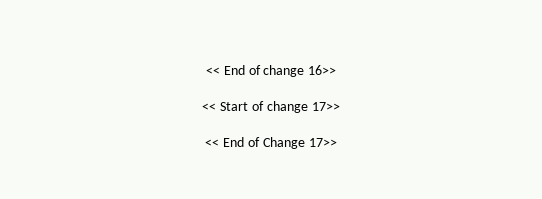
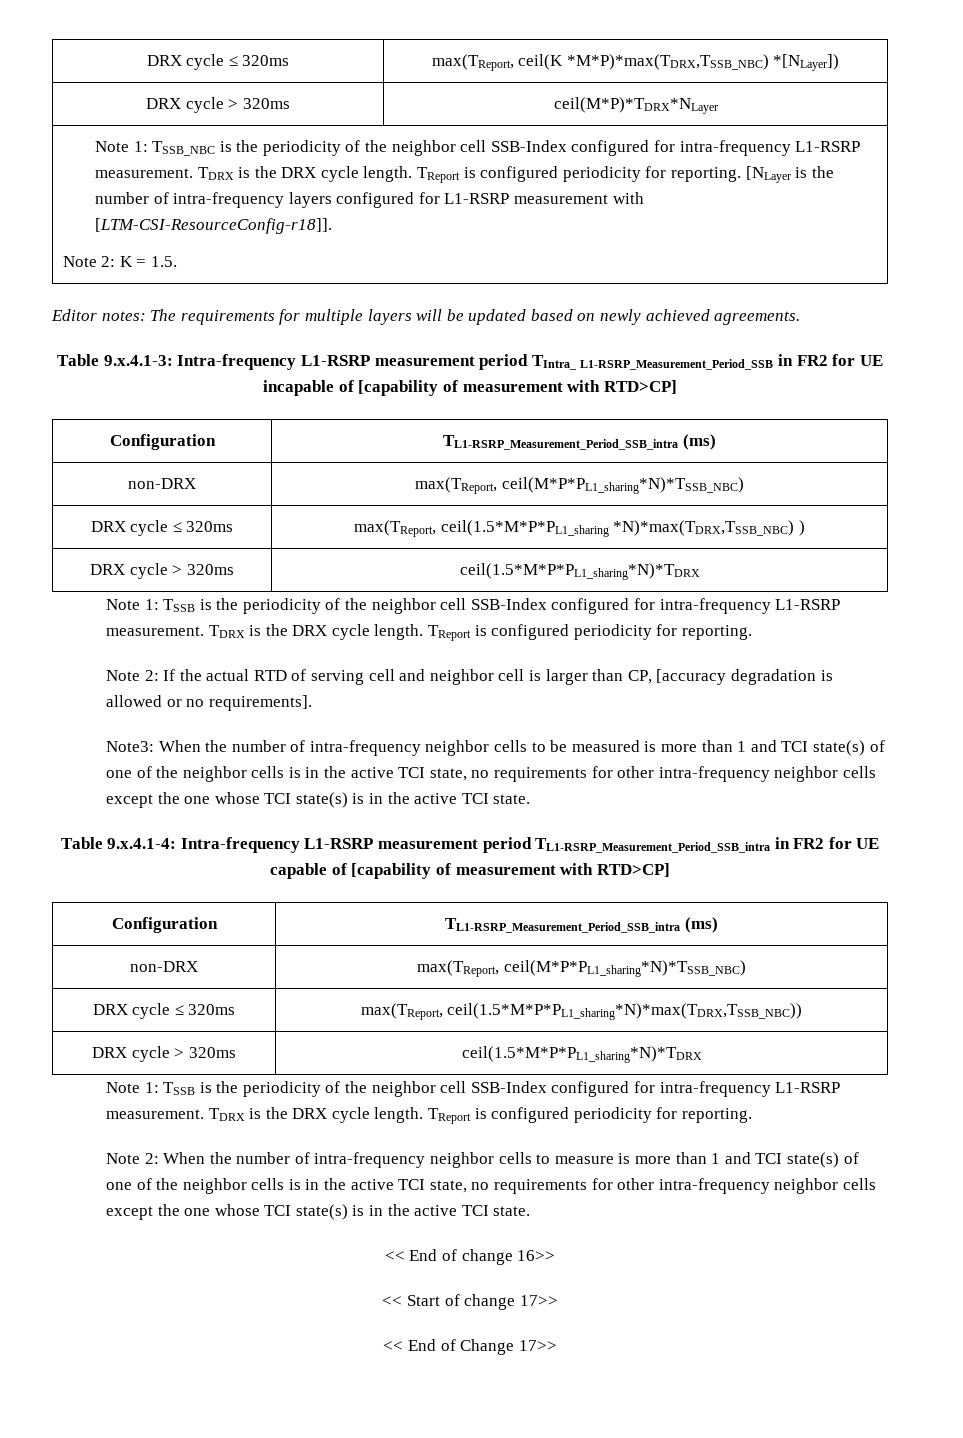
+ DRX cycle ≤ 320ms | max(TReport, ceil(K *M*P)*max(TDRX,TSSB_NBC) *[NLayer])
+ DRX cycle > 320ms | ceil(M*P)*TDRX*NLayer
+ Note 1: TSSB_NBC is the periodicity of the neighbor cell SSB-Index configured for intra-frequency L1-RSRP measurement. TDRX is the DRX cycle length. TReport is configured periodicity for reporting. [NLayer is the number of intra-frequency layers configured for L1-RSRP measurement with [LTM-CSI-ResourceConfig-r18]].
+ Note 2: K = 1.5.
+ Editor notes: The requirements for multiple layers will be updated based on newly achieved agreements.
+ Table 9.x.4.1-3: Intra-frequency L1-RSRP measurement period TIntra_ L1-RSRP_Measurement_Period_SSB in FR2 for UE incapable of [capability of measurement with RTD>CP]
+ Configuration | TL1-RSRP_Measurement_Period_SSB_intra (ms)
+ non-DRX | max(TReport, ceil(M*P*PL1_sharing*N)*TSSB_NBC)
+ DRX cycle ≤ 320ms | max(TReport, ceil(1.5*M*P*PL1_sharing *N)*max(TDRX,TSSB_NBC) )
+ DRX cycle > 320ms | ceil(1.5*M*P*PL1_sharing*N)*TDRX
+ Note 1: TSSB is the periodicity of the neighbor cell SSB-Index configured for intra-frequency L1-RSRP measurement. TDRX is the DRX cycle length. TReport is configured periodicity for reporting.
+ Note 2: If the actual RTD of serving cell and neighbor cell is larger than CP, [accuracy degradation is allowed or no requirements].
+ Note3: When the number of intra-frequency neighbor cells to be measured is more than 1 and TCI state(s) of one of the neighbor cells is in the active TCI state, no requirements for other intra-frequency neighbor cells except the one whose TCI state(s) is in the active TCI state.
+ Table 9.x.4.1-4: Intra-frequency L1-RSRP measurement period TL1-RSRP_Measurement_Period_SSB_intra in FR2 for UE capable of [capability of measurement with RTD>CP]
+ Configuration | TL1-RSRP_Measurement_Period_SSB_intra (ms)
+ non-DRX | max(TReport, ceil(M*P*PL1_sharing*N)*TSSB_NBC)
+ DRX cycle ≤ 320ms | max(TReport, ceil(1.5*M*P*PL1_sharing*N)*max(TDRX,TSSB_NBC))
+ DRX cycle > 320ms | ceil(1.5*M*P*PL1_sharing*N)*TDRX
+ Note 1: TSSB is the periodicity of the neighbor cell SSB-Index configured for intra-frequency L1-RSRP measurement. TDRX is the DRX cycle length. TReport is configured periodicity for reporting.
+ Note 2: When the number of intra-frequency neighbor cells to measure is more than 1 and TCI state(s) of one of the neighbor cells is in the active TCI state, no requirements for other intra-frequency neighbor cells except the one whose TCI state(s) is in the active TCI state.

